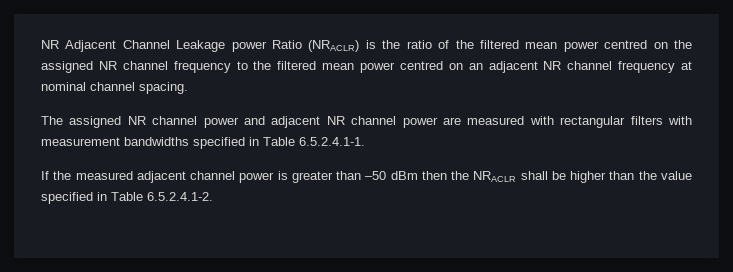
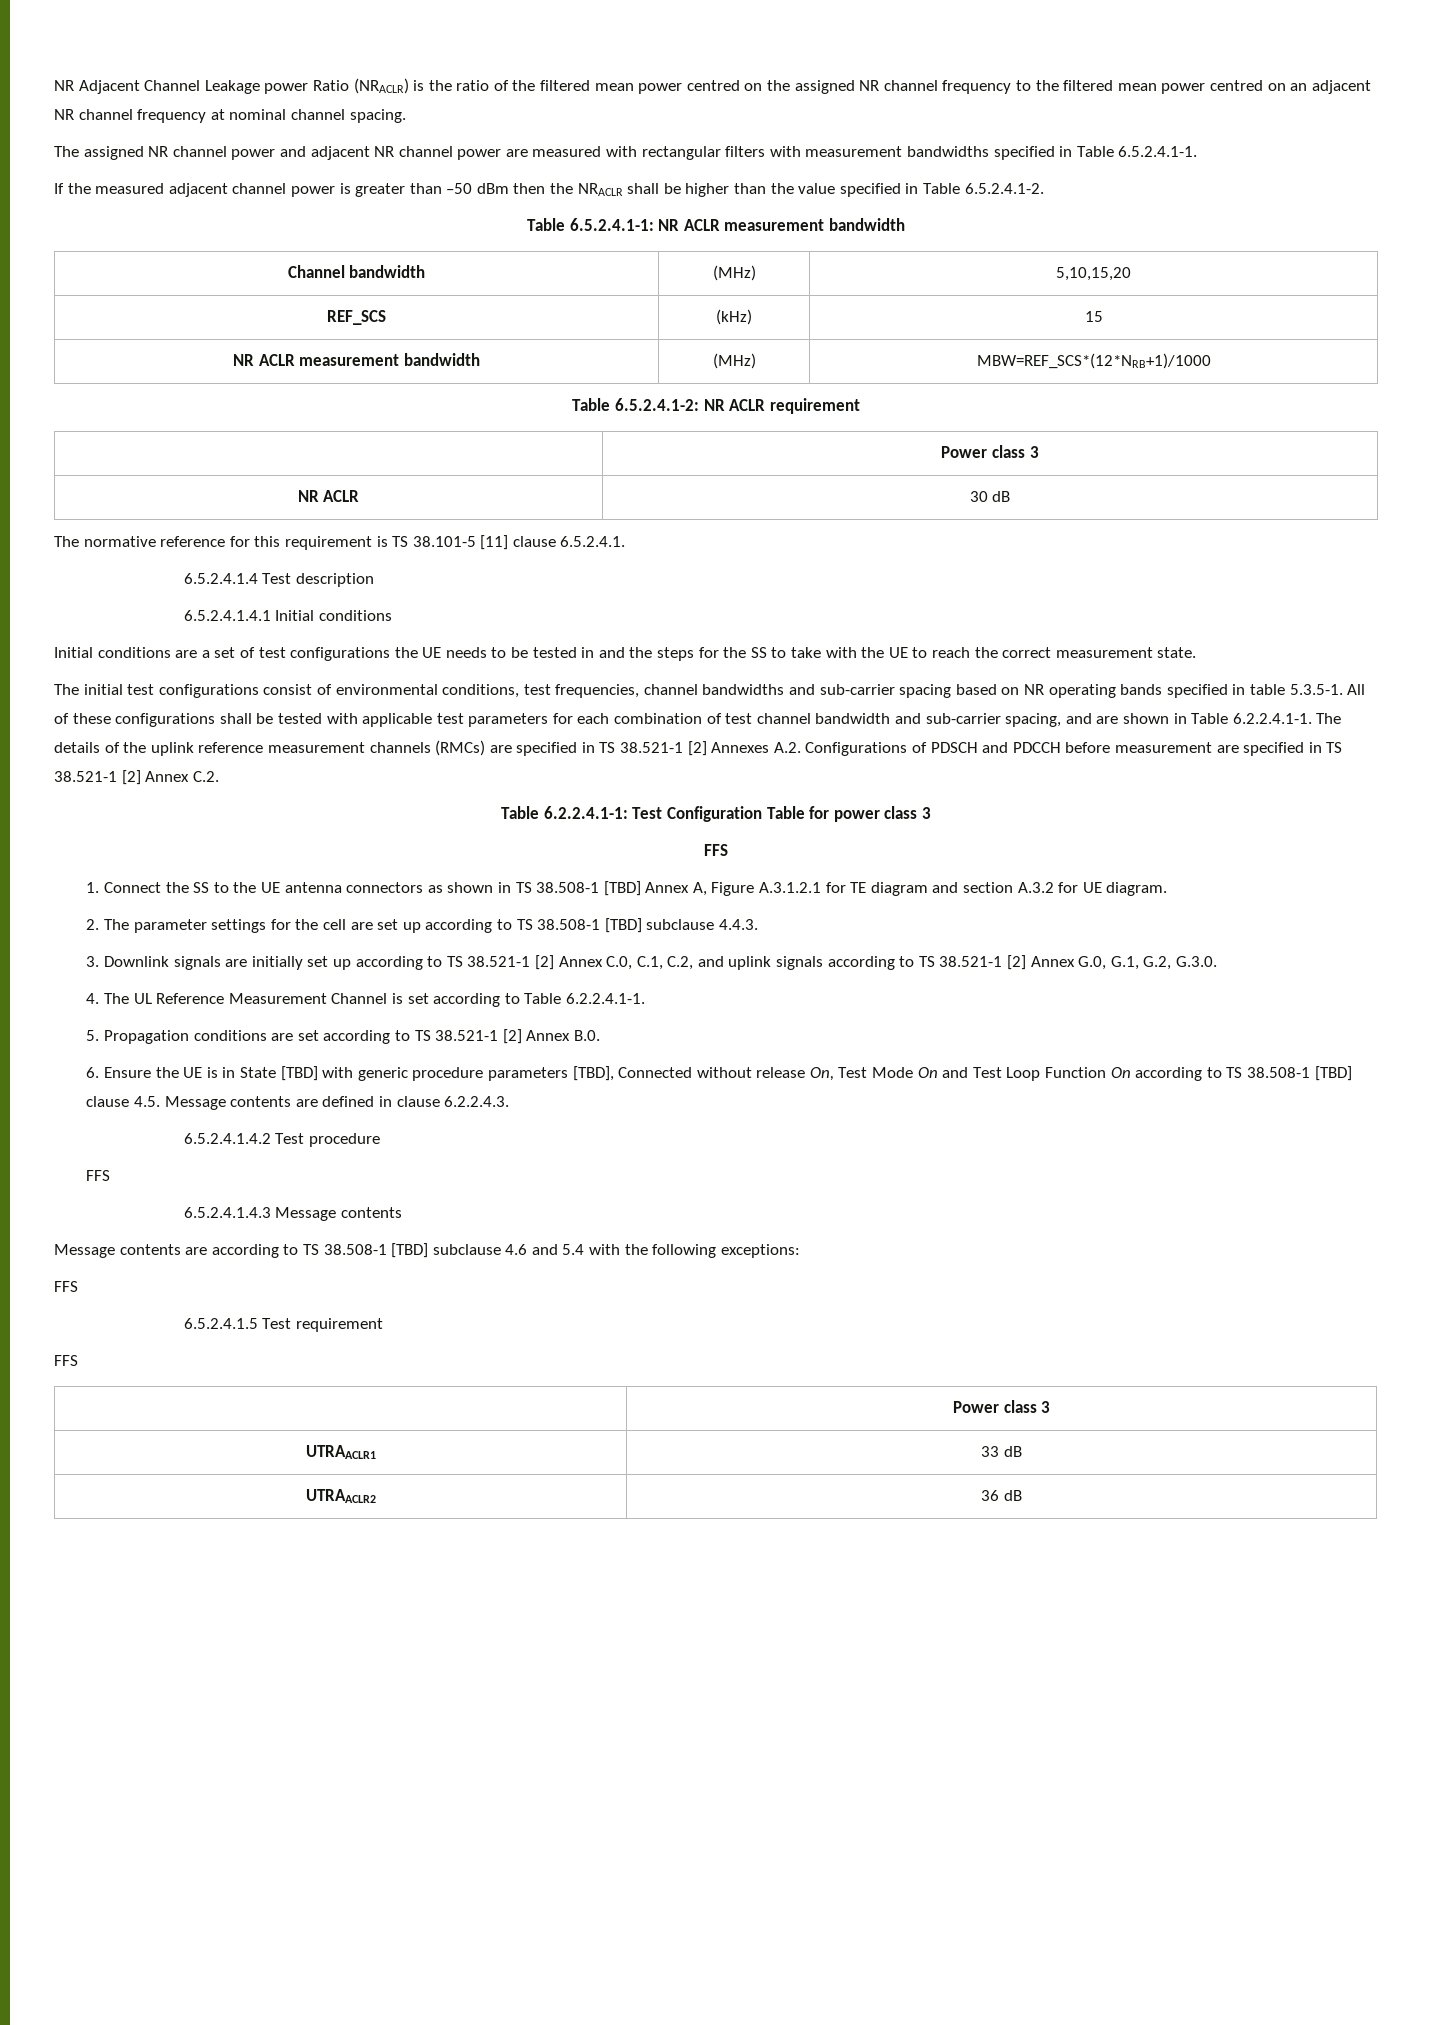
+ Table 6.5.2.4.1-1: NR ACLR measurement bandwidth
+ Channel bandwidth | (MHz) | 5,10,15,20
+ REF_SCS | (kHz) | 15
+ NR ACLR measurement bandwidth | (MHz) | MBW=REF_SCS*(12*NRB+1)/1000
+ Table 6.5.2.4.1-2: NR ACLR requirement
+ | Power class 3
+ NR ACLR | 30 dB
+ The normative reference for this requirement is TS 38.101-5 [11] clause 6.5.2.4.1.
+ 6.5.2.4.1.4 Test description
+ 6.5.2.4.1.4.1 Initial conditions
+ Initial conditions are a set of test configurations the UE needs to be tested in and the steps for the SS to take with the UE to reach the correct measurement state.
+ The initial test configurations consist of environmental conditions, test frequencies, channel bandwidths and sub-carrier spacing based on NR operating bands specified in table 5.3.5-1. All of these configurations shall be tested with applicable test parameters for each combination of test channel bandwidth and sub-carrier spacing, and are shown in Table 6.2.2.4.1-1. The details of the uplink reference measurement channels (RMCs) are specified in TS 38.521-1 [2] Annexes A.2. Configurations of PDSCH and PDCCH before measurement are specified in TS 38.521-1 [2] Annex C.2.
+ Table 6.2.2.4.1-1: Test Configuration Table for power class 3
+ FFS
+ 1. Connect the SS to the UE antenna connectors as shown in TS 38.508-1 [TBD] Annex A, Figure A.3.1.2.1 for TE diagram and section A.3.2 for UE diagram.
+ 2. The parameter settings for the cell are set up according to TS 38.508-1 [TBD] subclause 4.4.3.
+ 3. Downlink signals are initially set up according to TS 38.521-1 [2] Annex C.0, C.1, C.2, and uplink signals according to TS 38.521-1 [2] Annex G.0, G.1, G.2, G.3.0.
+ 4. The UL Reference Measurement Channel is set according to Table 6.2.2.4.1-1.
+ 5. Propagation conditions are set according to TS 38.521-1 [2] Annex B.0.
+ 6. Ensure the UE is in State [TBD] with generic procedure parameters [TBD], Connected without release On, Test Mode On and Test Loop Function On according to TS 38.508-1 [TBD] clause 4.5. Message contents are defined in clause 6.2.2.4.3.
+ 6.5.2.4.1.4.2 Test procedure
+ FFS
+ 6.5.2.4.1.4.3 Message contents
+ Message contents are according to TS 38.508-1 [TBD] subclause 4.6 and 5.4 with the following exceptions:
+ FFS
+ 6.5.2.4.1.5 Test requirement
+ FFS
+ | Power class 3
+ UTRAACLR1 | 33 dB
+ UTRAACLR2 | 36 dB

